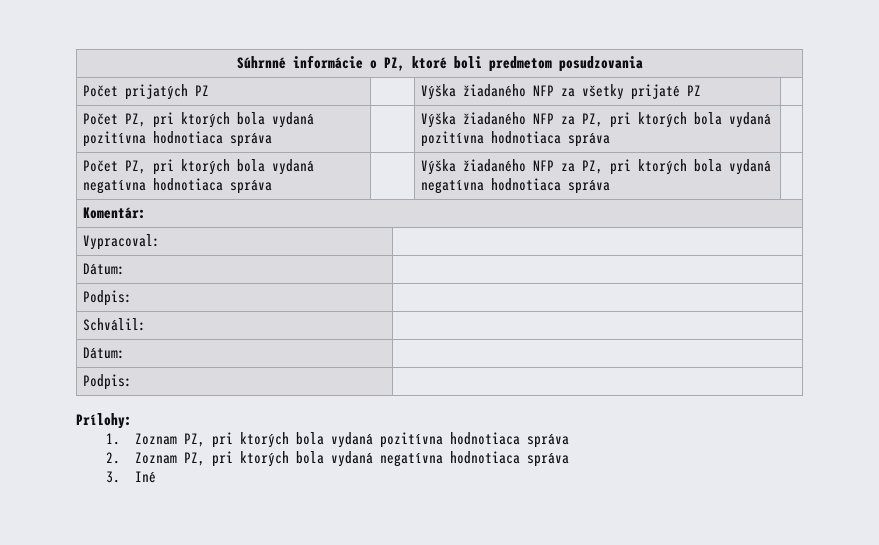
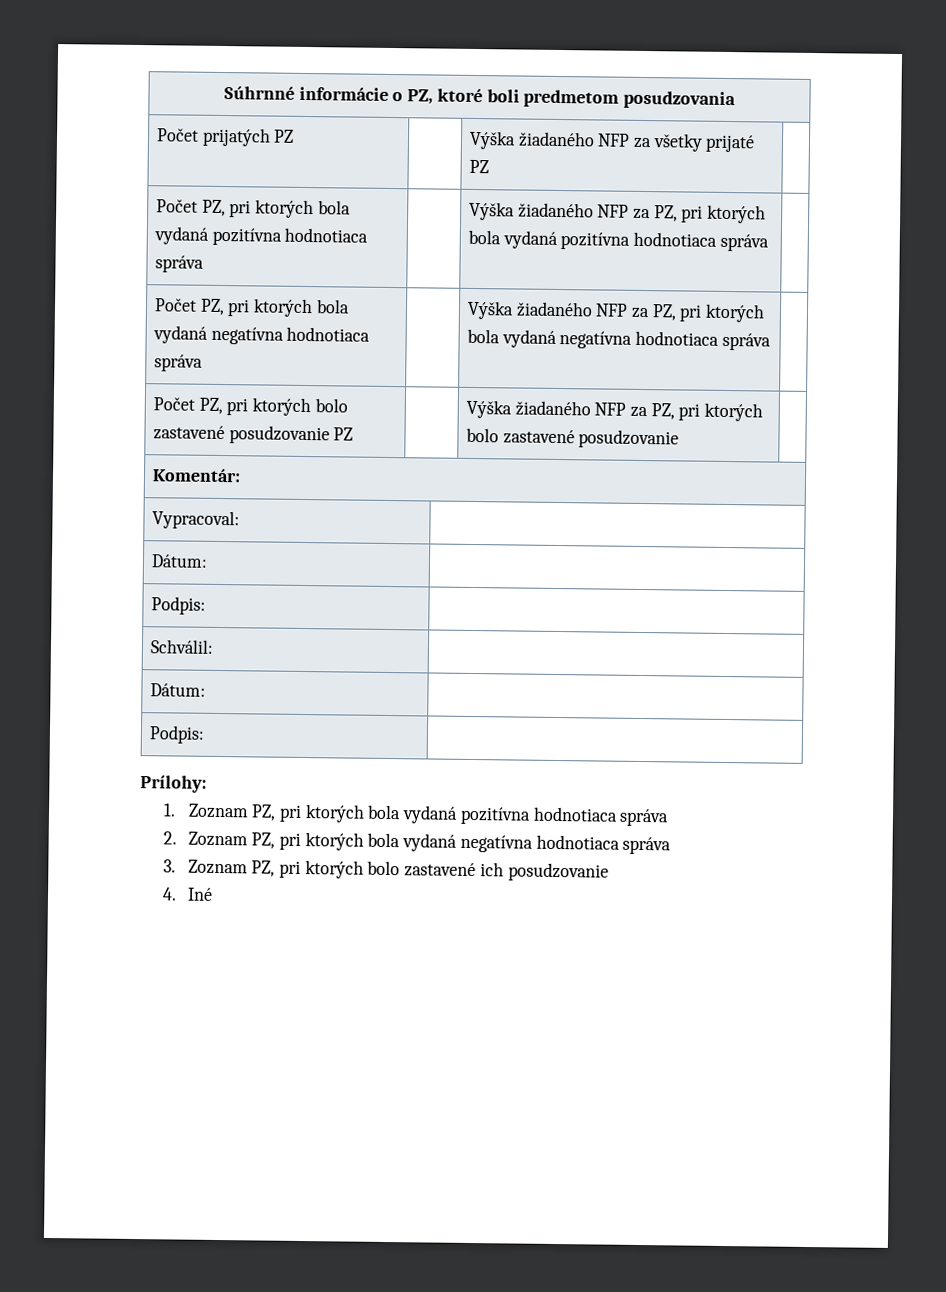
+ Počet PZ, pri ktorých bolo zastavené posudzovanie PZ | | Výška žiadaného NFP za PZ, pri ktorých bolo zastavené posudzovanie |
- 3. Iné
+ 3. Zoznam PZ, pri ktorých bolo zastavené ich posudzovanie
+ 4. Iné

